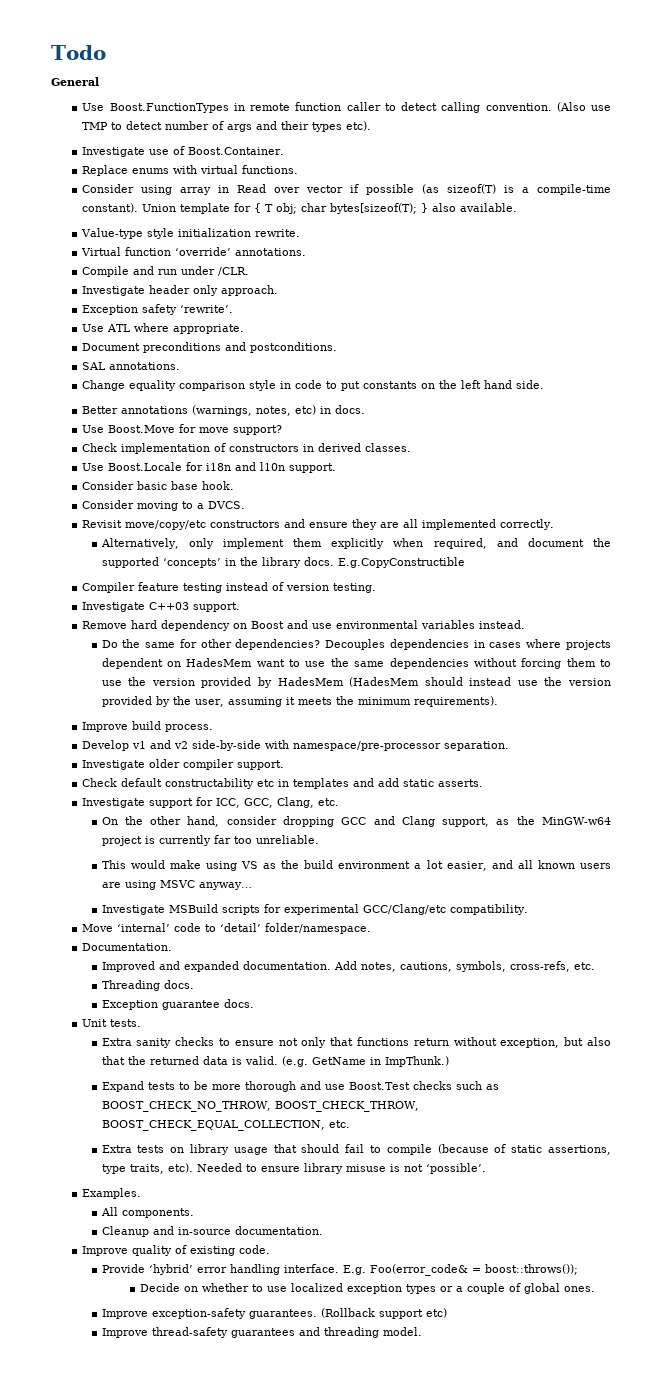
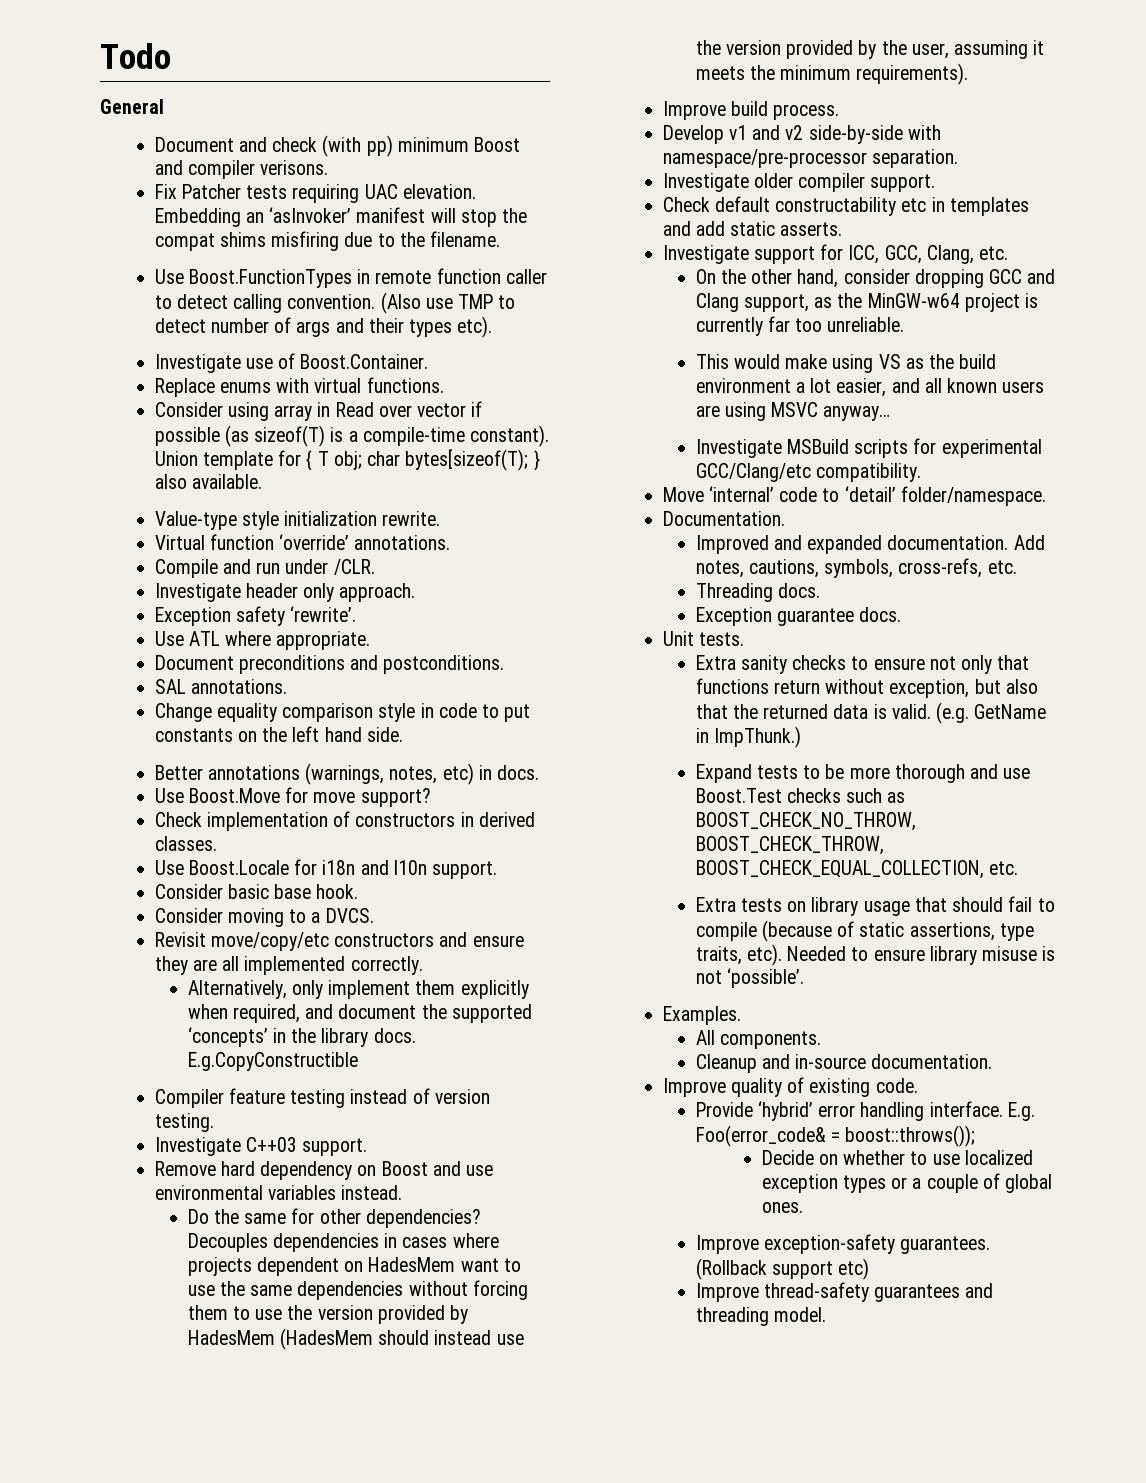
+ Document and check (with pp) minimum Boost and compiler verisons.
+ Fix Patcher tests requiring UAC elevation. Embedding an ‘asInvoker’ manifest will stop the compat shims misfiring due to the filename.

